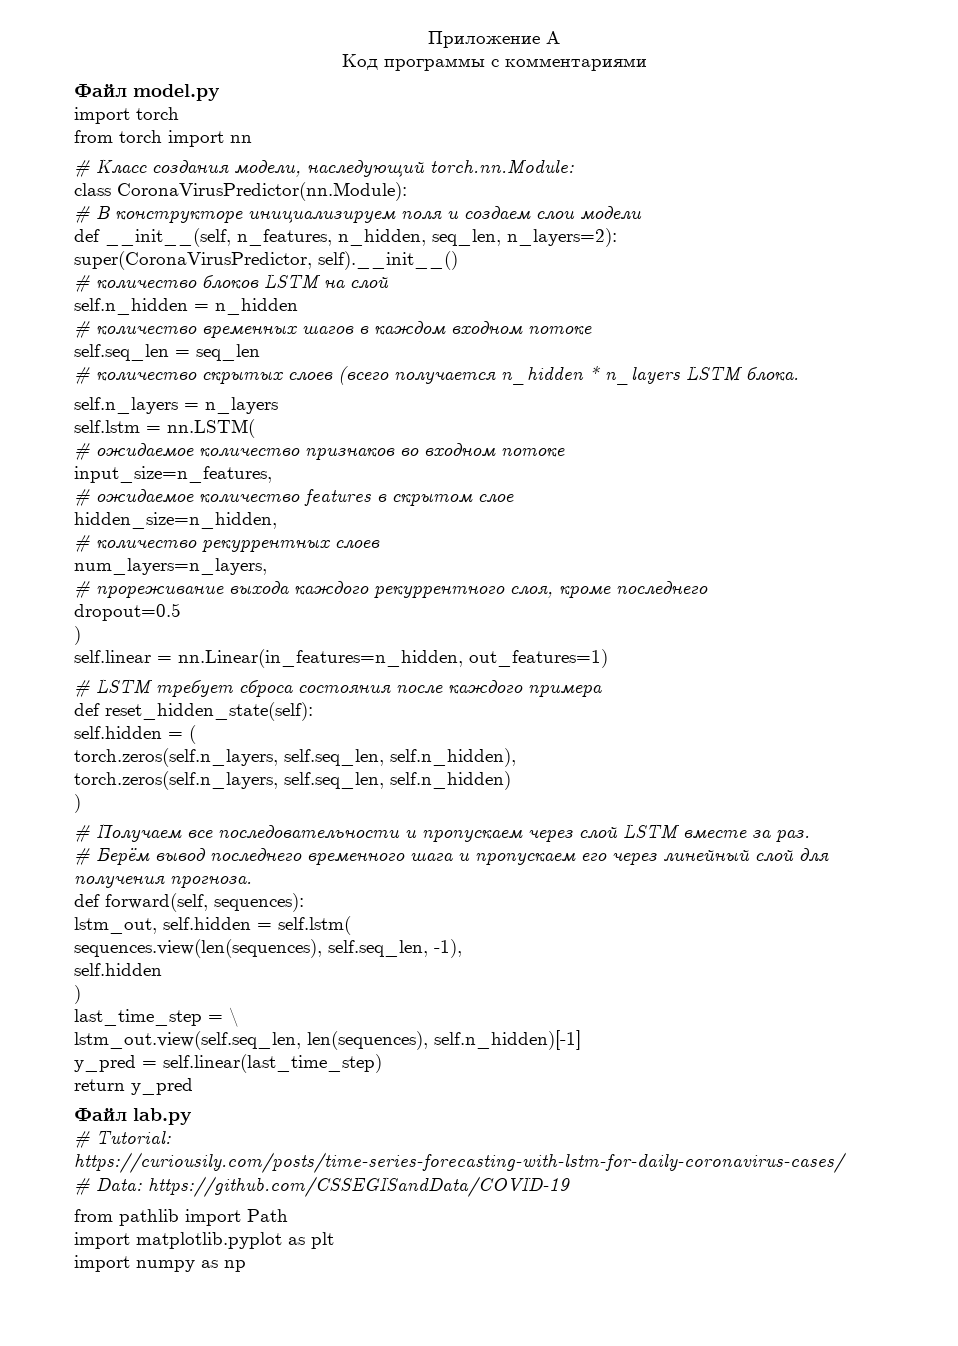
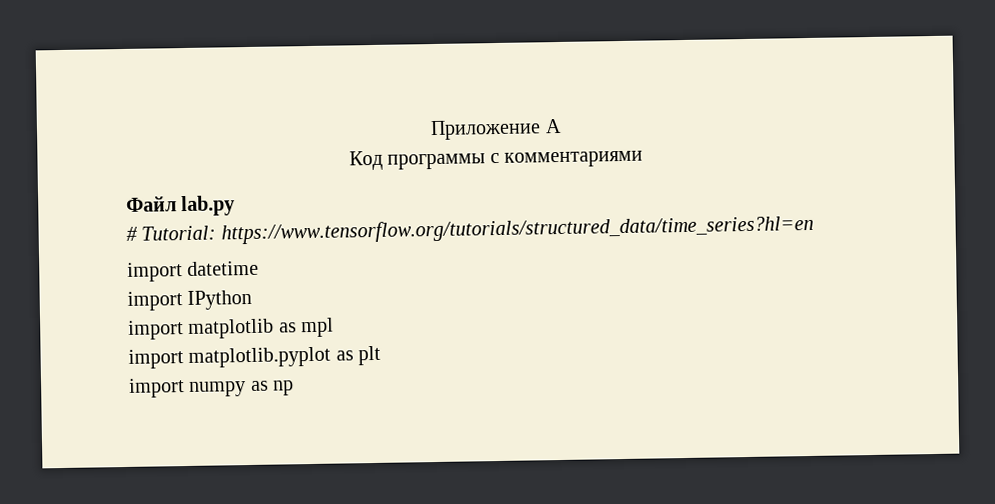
- Файл model.py
- import torch
- from torch import nn
- # Класс создания модели, наследующий torch.nn.Module:
- class CoronaVirusPredictor(nn.Module):
- # В конструкторе инициализируем поля и создаем слои модели
- def __init__(self, n_features, n_hidden, seq_len, n_layers=2):
- super(CoronaVirusPredictor, self).__init__()
- # количество блоков LSTM на слой
- self.n_hidden = n_hidden
- # количество временных шагов в каждом входном потоке
- self.seq_len = seq_len
- # количество скрытых слоев (всего получается n_hidden * n_layers LSTM блока.
- self.n_layers = n_layers
- self.lstm = nn.LSTM(
- # ожидаемое количество признаков во входном потоке
- input_size=n_features,
- # ожидаемое количество features в скрытом слое
- hidden_size=n_hidden,
- # количество рекуррентных слоев
- num_layers=n_layers,
- # прореживание выхода каждого рекуррентного слоя, кроме последнего
- dropout=0.5
- )
- self.linear = nn.Linear(in_features=n_hidden, out_features=1)
- # LSTM требует сброса состояния после каждого примера
- def reset_hidden_state(self):
- self.hidden = (
- torch.zeros(self.n_layers, self.seq_len, self.n_hidden),
- torch.zeros(self.n_layers, self.seq_len, self.n_hidden)
- )
- # Получаем все последовательности и пропускаем через слой LSTM вместе за раз.
- # Берём вывод последнего временного шага и пропускаем его через линейный слой для получения прогноза.
- def forward(self, sequences):
- lstm_out, self.hidden = self.lstm(
- sequences.view(len(sequences), self.seq_len, -1),
- self.hidden
- )
- last_time_step = \
- lstm_out.view(self.seq_len, len(sequences), self.n_hidden)[-1]
- y_pred = self.linear(last_time_step)
- return y_pred
  Файл lab.py
- # Tutorial: https://curiousily.com/posts/time-series-forecasting-with-lstm-for-daily-coronavirus-cases/
- # Data: https://github.com/CSSEGISandData/COVID-19
- from pathlib import Path
+ # Tutorial: https://www.tensorflow.org/tutorials/structured_data/time_series?hl=en
+ import datetime
+ import IPython
+ import matplotlib as mpl

